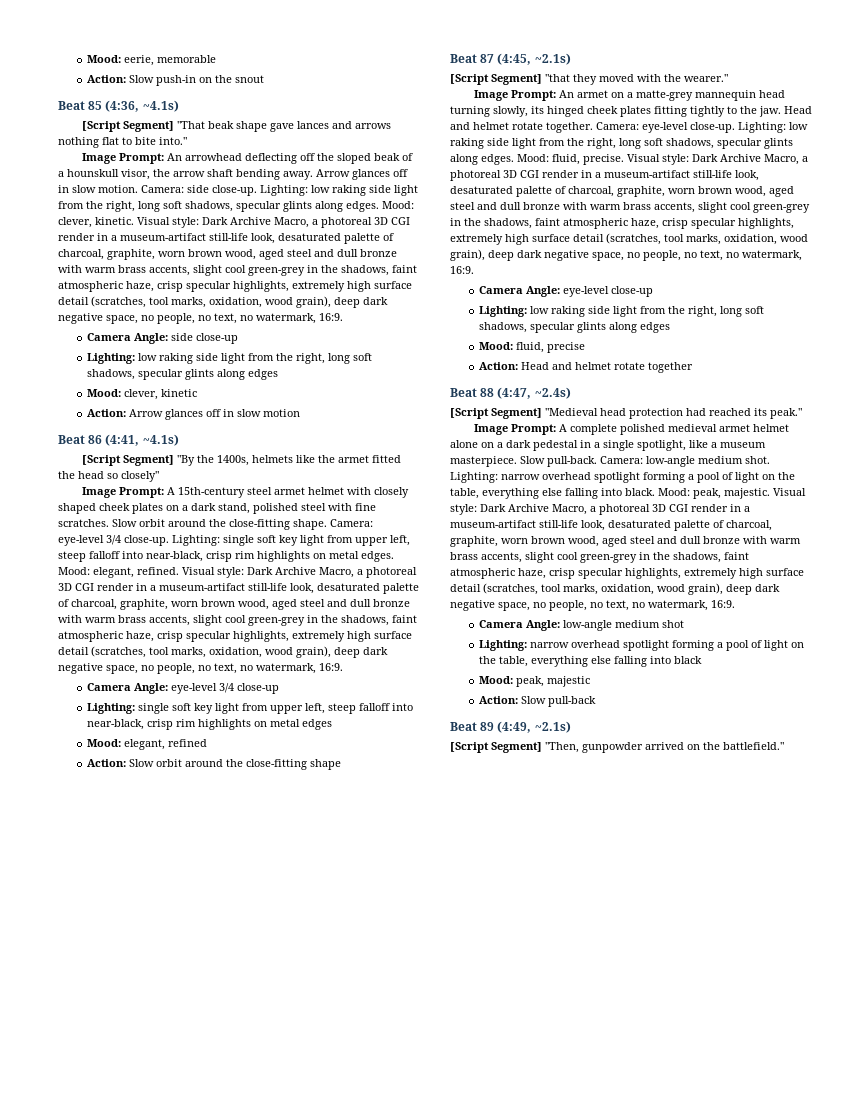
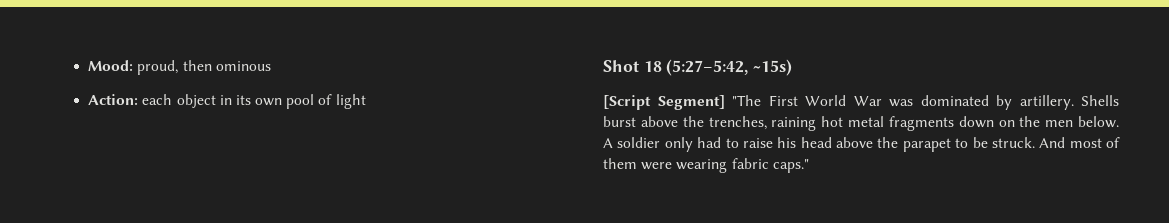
- Mood: eerie, memorable
- Action: Slow push-in on the snout
- Beat 85 (4:36, ~4.1s)
- [Script Segment] "That beak shape gave lances and arrows nothing flat to bite into."
- Image Prompt: An arrowhead deflecting off the sloped beak of a hounskull visor, the arrow shaft bending away. Arrow glances off in slow motion. Camera: side close-up. Lighting: low raking side light from the right, long soft shadows, specular glints along edges. Mood: clever, kinetic. Visual style: Dark Archive Macro, a photoreal 3D CGI render in a museum-artifact still-life look, desaturated palette of charcoal, graphite, worn brown wood, aged steel and dull bronze with warm brass accents, slight cool green-grey in the shadows, faint atmospheric haze, crisp specular highlights, extremely high surface detail (scratches, tool marks, oxidation, wood grain), deep dark negative space, no people, no text, no watermark, 16:9.
- Camera Angle: side close-up
- Lighting: low raking side light from the right, long soft shadows, specular glints along edges
- Mood: clever, kinetic
- Action: Arrow glances off in slow motion
- Beat 86 (4:41, ~4.1s)
- [Script Segment] "By the 1400s, helmets like the armet fitted the head so closely"
- Image Prompt: A 15th-century steel armet helmet with closely shaped cheek plates on a dark stand, polished steel with fine scratches. Slow orbit around the close-fitting shape. Camera: eye-level 3/4 close-up. Lighting: single soft key light from upper left, steep falloff into near-black, crisp rim highlights on metal edges. Mood: elegant, refined. Visual style: Dark Archive Macro, a photoreal 3D CGI render in a museum-artifact still-life look, desaturated palette of charcoal, graphite, worn brown wood, aged steel and dull bronze with warm brass accents, slight cool green-grey in the shadows, faint atmospheric haze, crisp specular highlights, extremely high surface detail (scratches, tool marks, oxidation, wood grain), deep dark negative space, no people, no text, no watermark, 16:9.
- Camera Angle: eye-level 3/4 close-up
- Lighting: single soft key light from upper left, steep falloff into near-black, crisp rim highlights on metal edges
- Mood: elegant, refined
- Action: Slow orbit around the close-fitting shape
- Beat 87 (4:45, ~2.1s)
- [Script Segment] "that they moved with the wearer."
- Image Prompt: An armet on a matte-grey mannequin head turning slowly, its hinged cheek plates fitting tightly to the jaw. Head and helmet rotate together. Camera: eye-level close-up. Lighting: low raking side light from the right, long soft shadows, specular glints along edges. Mood: fluid, precise. Visual style: Dark Archive Macro, a photoreal 3D CGI render in a museum-artifact still-life look, desaturated palette of charcoal, graphite, worn brown wood, aged steel and dull bronze with warm brass accents, slight cool green-grey in the shadows, faint atmospheric haze, crisp specular highlights, extremely high surface detail (scratches, tool marks, oxidation, wood grain), deep dark negative space, no people, no text, no watermark, 16:9.
- Camera Angle: eye-level close-up
- Lighting: low raking side light from the right, long soft shadows, specular glints along edges
- Mood: fluid, precise
- Action: Head and helmet rotate together
- Beat 88 (4:47, ~2.4s)
- [Script Segment] "Medieval head protection had reached its peak."
- Image Prompt: A complete polished medieval armet helmet alone on a dark pedestal in a single spotlight, like a museum masterpiece. Slow pull-back. Camera: low-angle medium shot. Lighting: narrow overhead spotlight forming a pool of light on the table, everything else falling into black. Mood: peak, majestic. Visual style: Dark Archive Macro, a photoreal 3D CGI render in a museum-artifact still-life look, desaturated palette of charcoal, graphite, worn brown wood, aged steel and dull bronze with warm brass accents, slight cool green-grey in the shadows, faint atmospheric haze, crisp specular highlights, extremely high surface detail (scratches, tool marks, oxidation, wood grain), deep dark negative space, no people, no text, no watermark, 16:9.
- Camera Angle: low-angle medium shot
- Lighting: narrow overhead spotlight forming a pool of light on the table, everything else falling into black
- Mood: peak, majestic
- Action: Slow pull-back
- Beat 89 (4:49, ~2.1s)
- [Script Segment] "Then, gunpowder arrived on the battlefield."
+ Mood: proud, then ominous
+ Action: each object in its own pool of light
+ Shot 18 (5:27–5:42, ~15s)
+ [Script Segment] "The First World War was dominated by artillery. Shells burst above the trenches, raining hot metal fragments down on the men below. A soldier only had to raise his head above the parapet to be struck. And most of them were wearing fabric caps."

